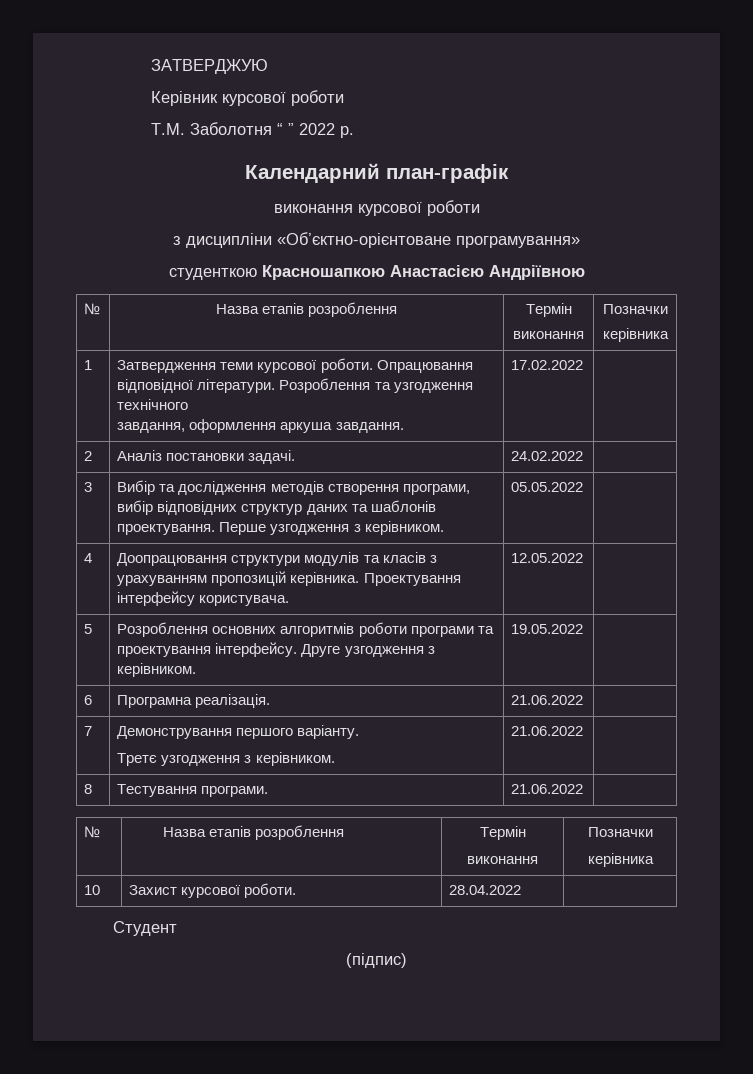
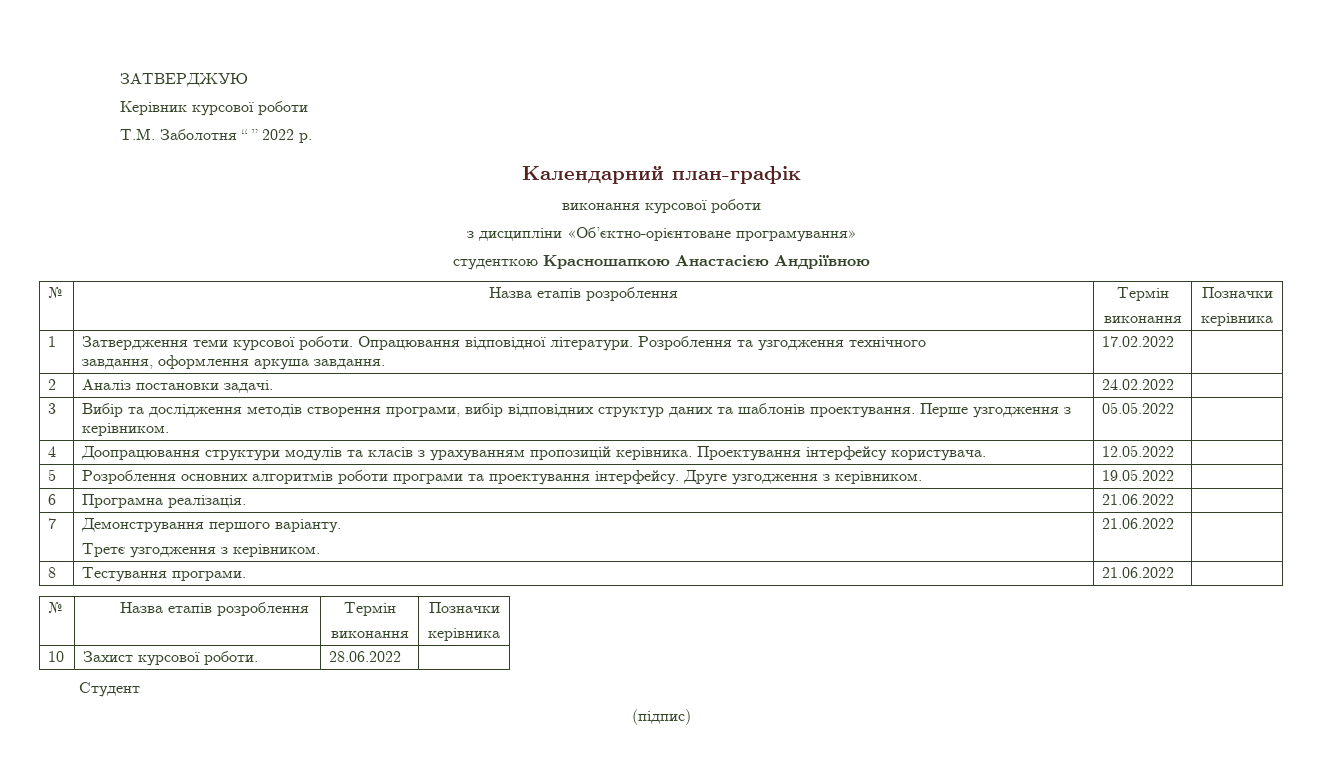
- 10 | Захист курсової роботи. | 28.04.2022 |
+ 10 | Захист курсової роботи. | 28.06.2022 |

